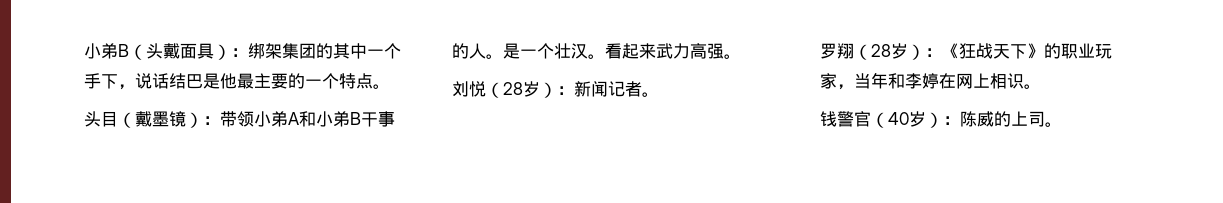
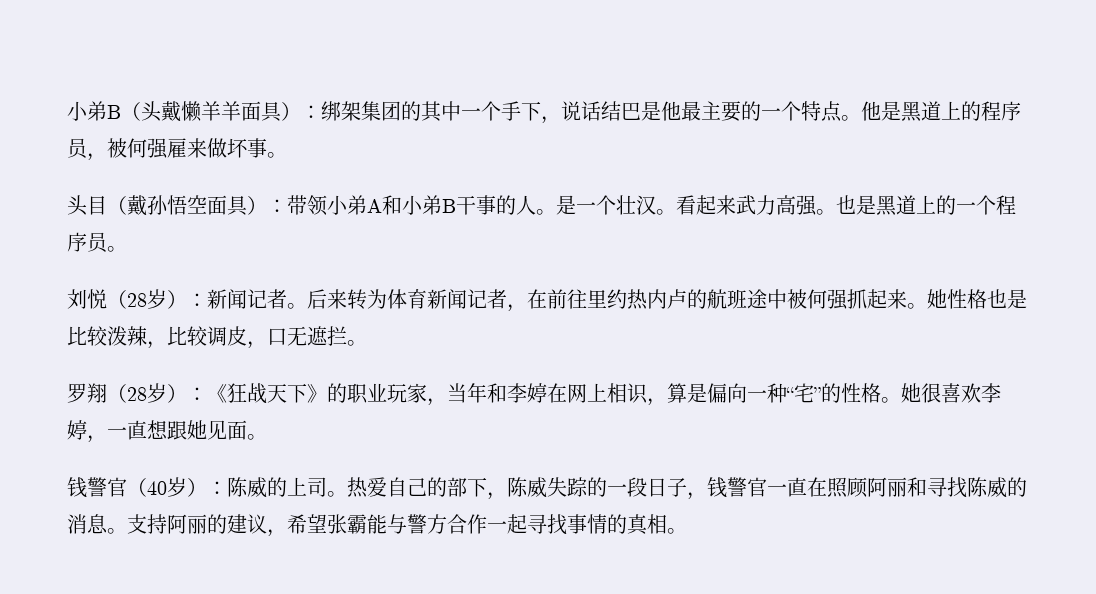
- 小弟B（头戴面具）：绑架集团的其中一个手下，说话结巴是他最主要的一个特点。
+ 小弟B（头戴懒羊羊面具）：绑架集团的其中一个手下，说话结巴是他最主要的一个特点。他是黑道上的程序员，被何强雇来做坏事。
- 头目（戴墨镜）：带领小弟A和小弟B干事的人。
+ 头目（戴孙悟空面具）：带领小弟A和小弟B干事的人。
+ 也是黑道上的一个程序员。
+ 后来转为体育新闻记者，在前往里约热内卢的航班途中被何强抓起来。她性格也是比较泼辣，比较调皮，口无遮拦。
- 罗翔（28岁）：《狂战天下》的职业玩家，当年和李婷在网上相识。
+ 罗翔（28岁）：《狂战天下》的职业玩家，当年和李婷在网上相识，算是偏向一种“宅”的性格。她很喜欢李婷，一直想跟她见面。
+ 热爱自己的部下，陈威失踪的一段日子，钱警官一直在照顾阿丽和寻找陈威的消息。支持阿丽的建议，希望张霸能与警方合作一起寻找事情的真相。

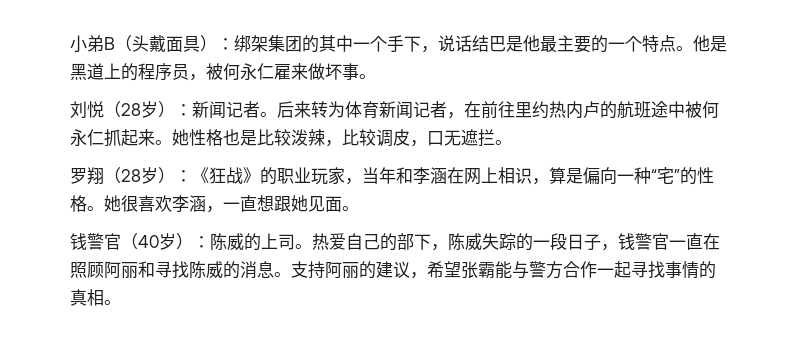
- 小弟B（头戴懒羊羊面具）：绑架集团的其中一个手下，说话结巴是他最主要的一个特点。
+ 小弟B（头戴面具）：绑架集团的其中一个手下，说话结巴是他最主要的一个特点。
- 他是黑道上的程序员，被何强雇来做坏事。
+ 他是黑道上的程序员，被何永仁雇来做坏事。
- 头目（戴孙悟空面具）：带领小弟A和小弟B干事的人。是一个壮汉。看起来武力高强。也是黑道上的一个程序员。
- 后来转为体育新闻记者，在前往里约热内卢的航班途中被何强抓起来。
+ 后来转为体育新闻记者，在前往里约热内卢的航班途中被何永仁抓起来。
- 罗翔（28岁）：《狂战天下》的职业玩家，当年和李婷在网上相识，算是偏向一种“宅”的性格。
+ 罗翔（28岁）：《狂战》的职业玩家，当年和李涵在网上相识，算是偏向一种“宅”的性格。
- 她很喜欢李婷，一直想跟她见面。
+ 她很喜欢李涵，一直想跟她见面。

